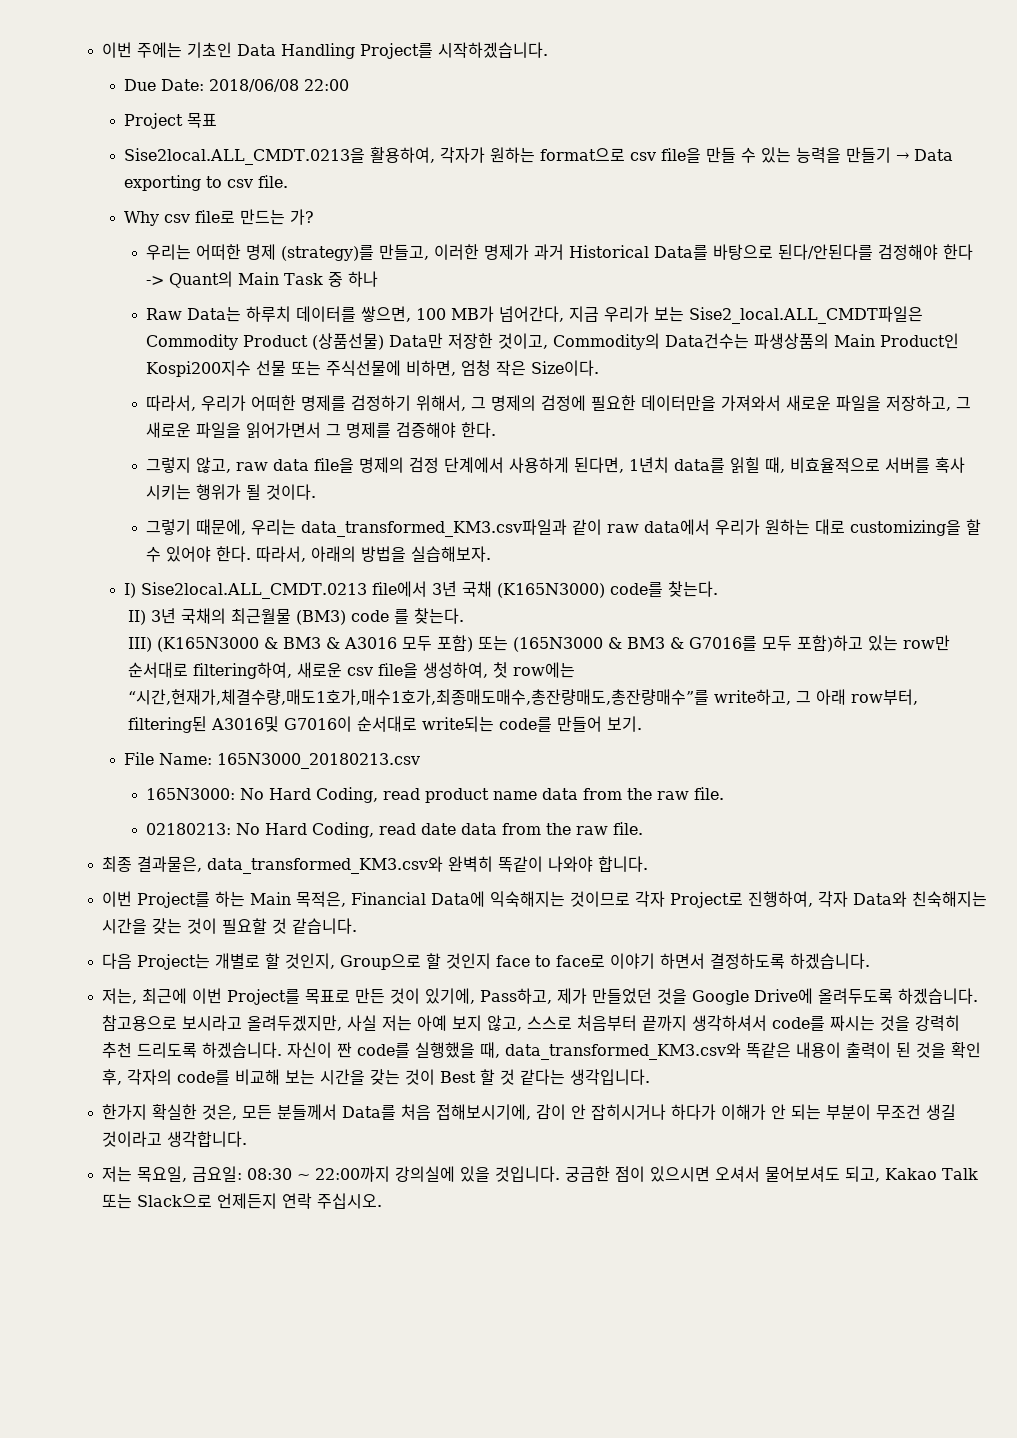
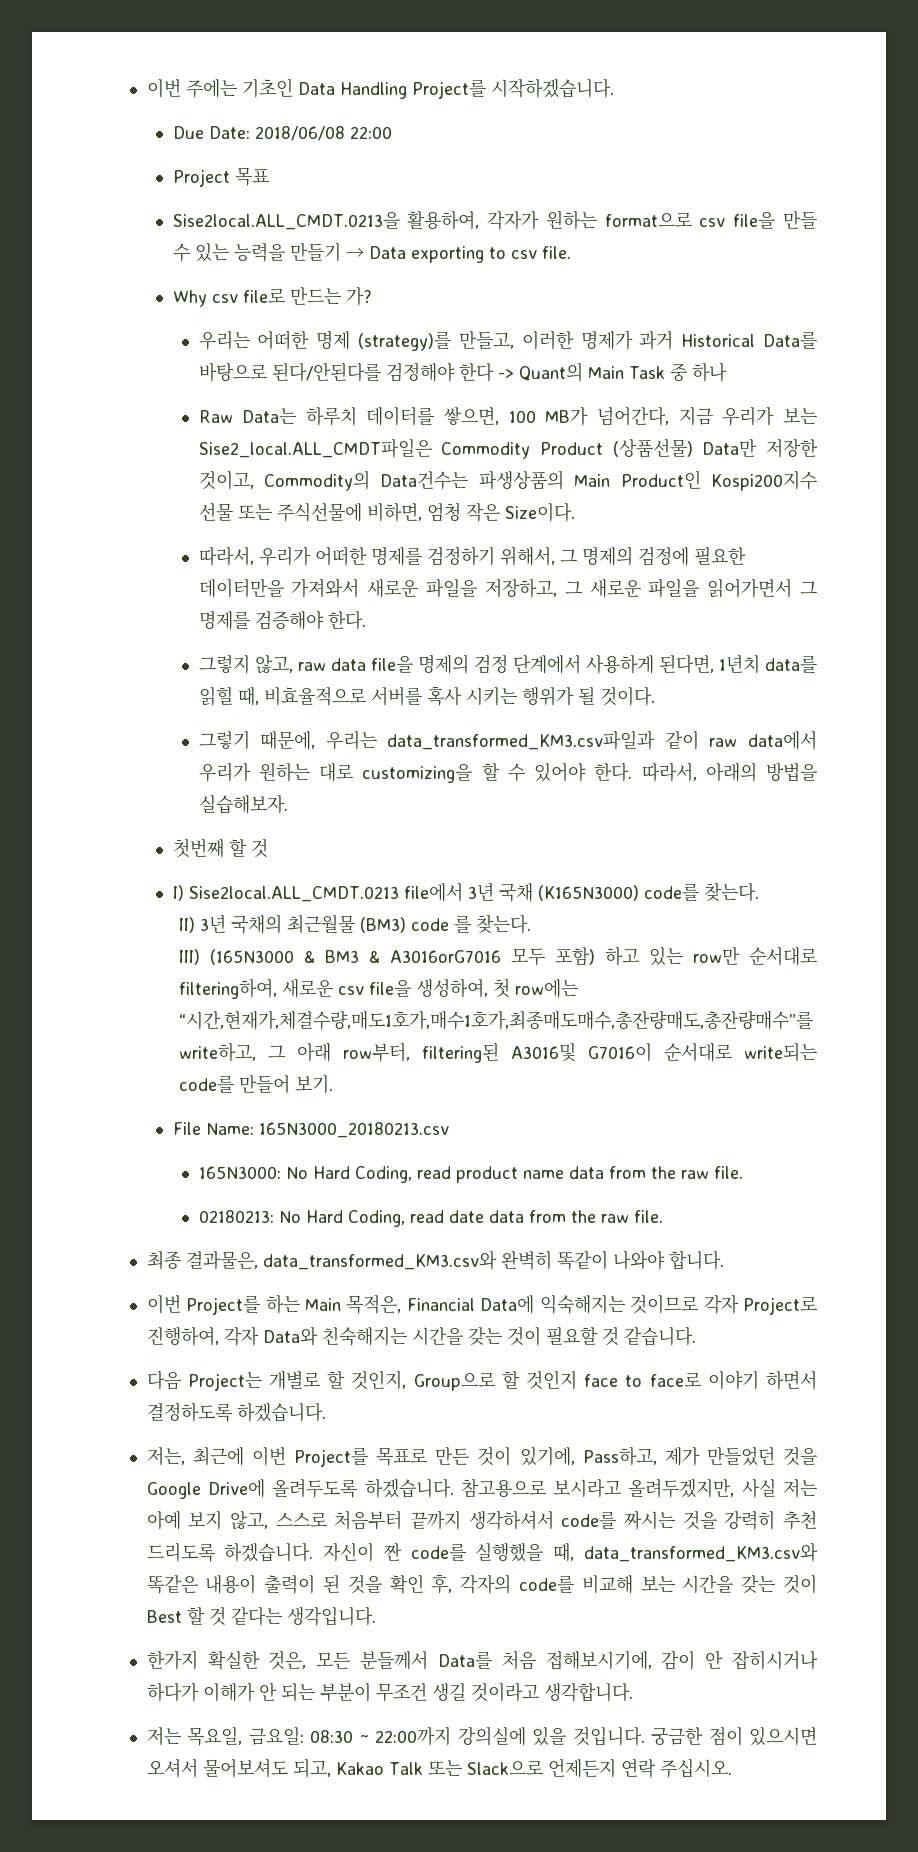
+ 첫번째 할 것
- III) (K165N3000 & BM3 & A3016 모두 포함) 또는 (165N3000 & BM3 & G7016를 모두 포함)하고 있는 row만 순서대로 filtering하여, 새로운 csv file을 생성하여, 첫 row에는 “시간,현재가,체결수량,매도1호가,매수1호가,최종매도매수,총잔량매도,총잔량매수”를 write하고, 그 아래 row부터, filtering된 A3016및 G7016이 순서대로 write되는 code를 만들어 보기.
+ III) (165N3000 & BM3 & A3016orG7016 모두 포함) 하고 있는 row만 순서대로 filtering하여, 새로운 csv file을 생성하여, 첫 row에는 “시간,현재가,체결수량,매도1호가,매수1호가,최종매도매수,총잔량매도,총잔량매수”를 write하고, 그 아래 row부터, filtering된 A3016및 G7016이 순서대로 write되는 code를 만들어 보기.

